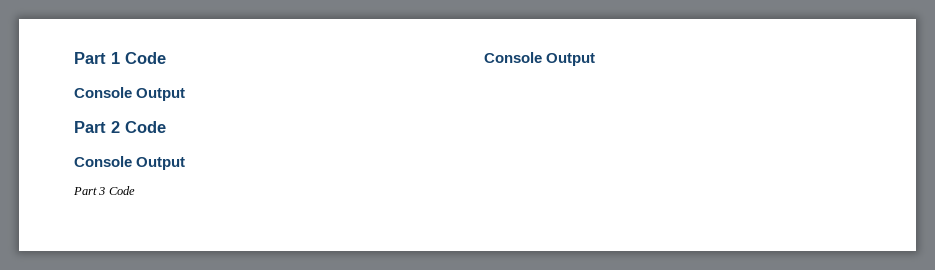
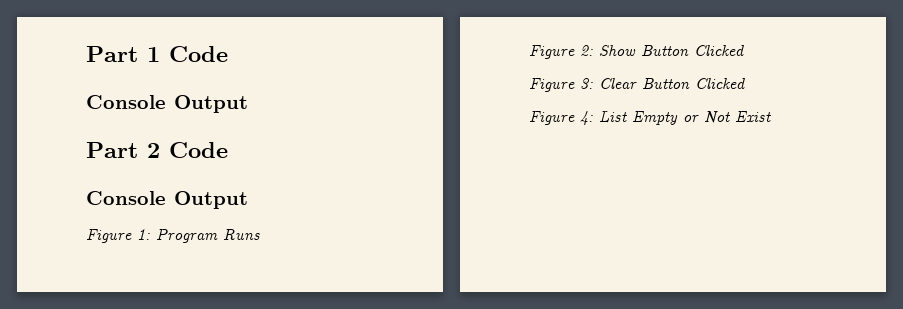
- Part 3 Code
- Console Output
+ Figure 1: Program Runs
+ Figure 2: Show Button Clicked
+ Figure 3: Clear Button Clicked
+ Figure 4: List Empty or Not Exist

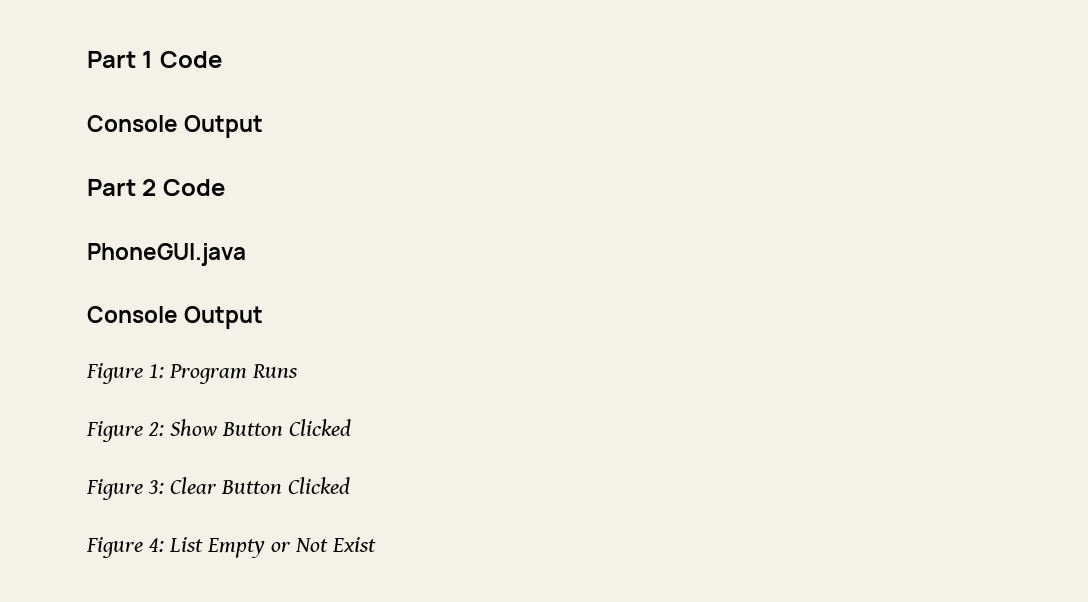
+ PhoneGUI.java

